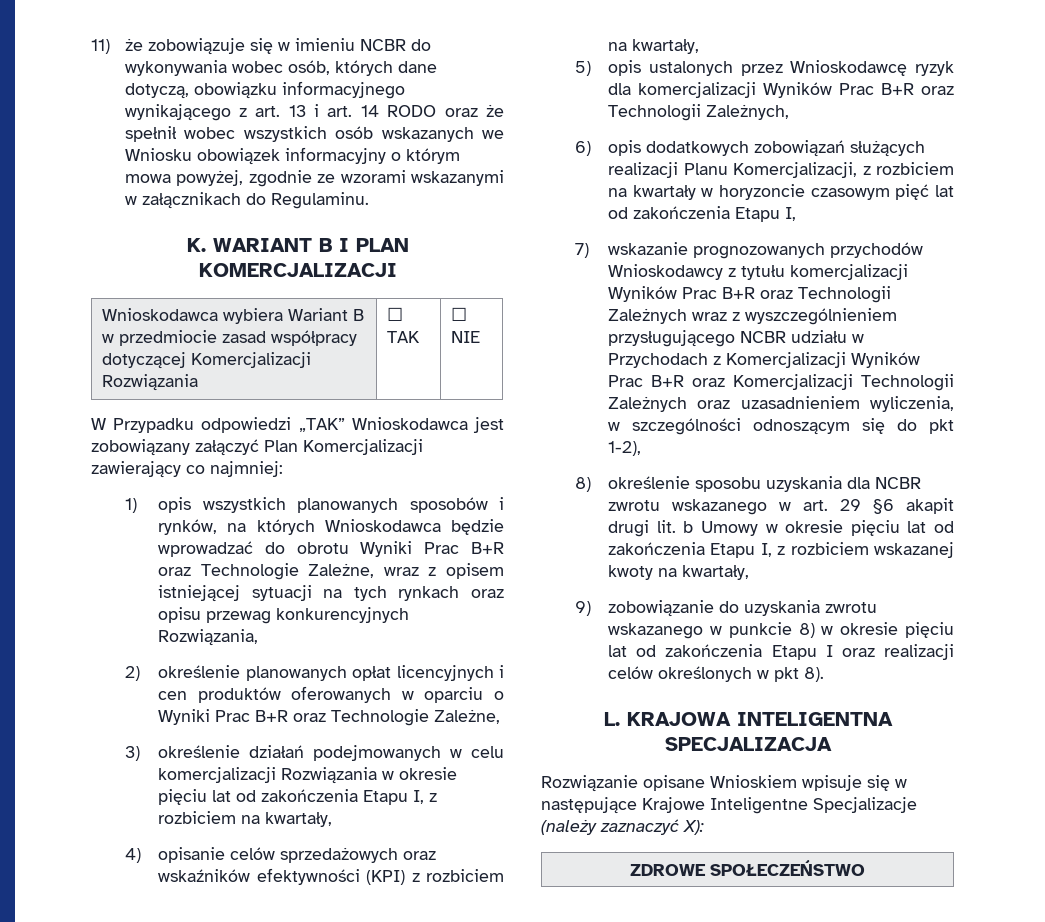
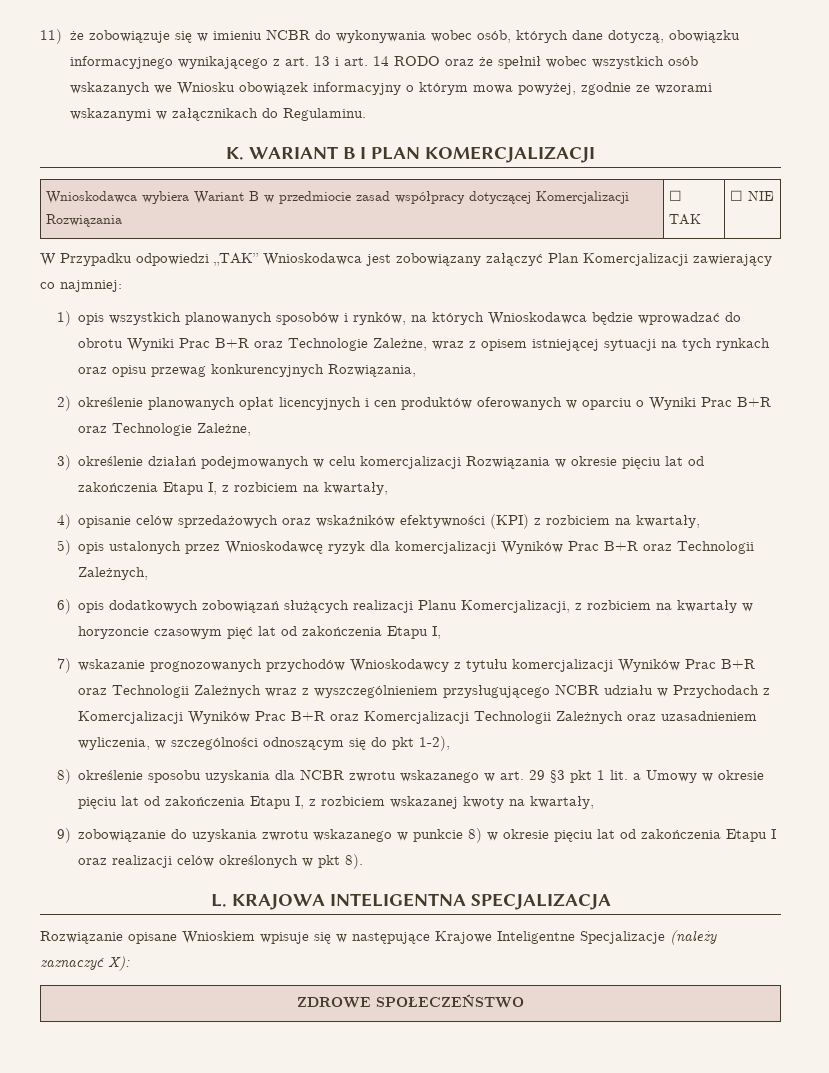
- 8) określenie sposobu uzyskania dla NCBR zwrotu wskazanego w art. 29 §6 akapit drugi lit. b Umowy w okresie pięciu lat od zakończenia Etapu I, z rozbiciem wskazanej kwoty na kwartały,
+ 8) określenie sposobu uzyskania dla NCBR zwrotu wskazanego w art. 29 §3 pkt 1 lit. a Umowy w okresie pięciu lat od zakończenia Etapu I, z rozbiciem wskazanej kwoty na kwartały,

